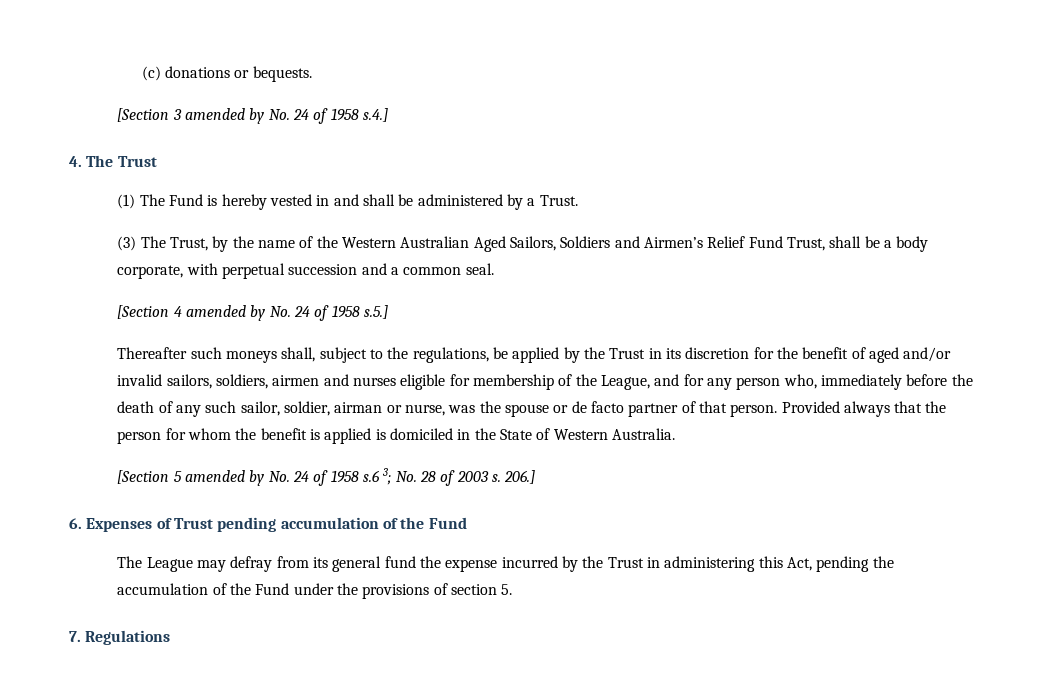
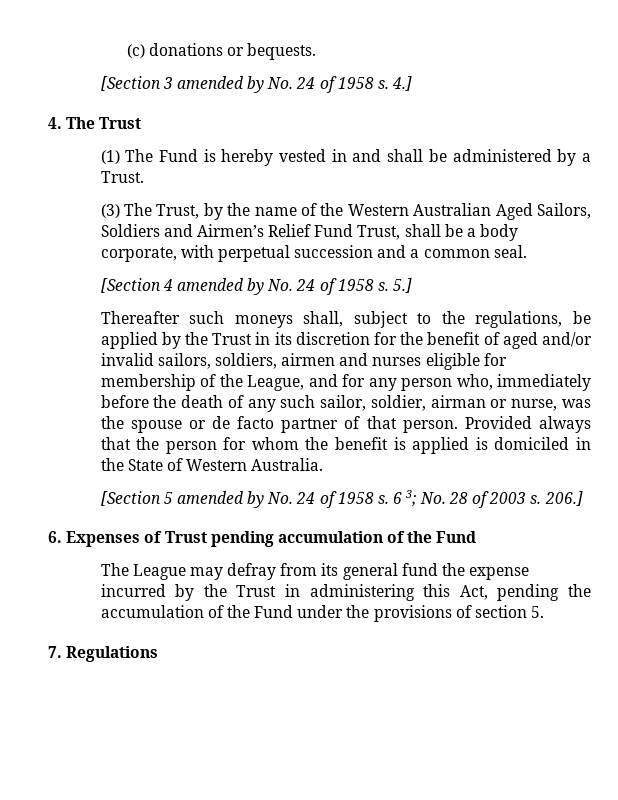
- [Section 3 amended by No. 24 of 1958 s.4.]
+ [Section 3 amended by No. 24 of 1958 s. 4.]
- [Section 4 amended by No. 24 of 1958 s.5.]
+ [Section 4 amended by No. 24 of 1958 s. 5.]
- [Section 5 amended by No. 24 of 1958 s.6 3; No. 28 of 2003 s.
+ [Section 5 amended by No. 24 of 1958 s. 6 3; No. 28 of 2003 s.

